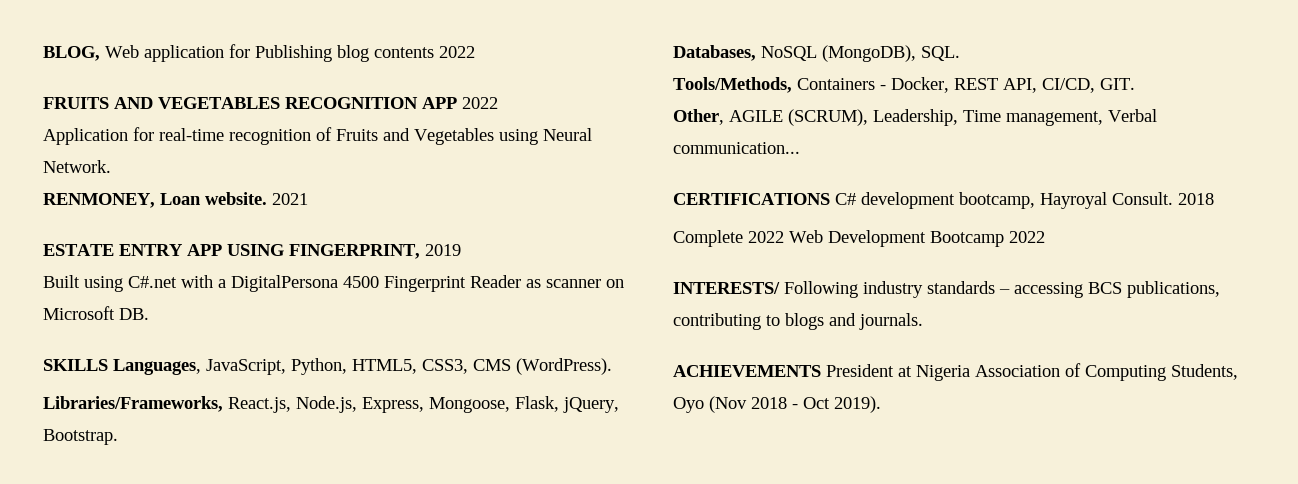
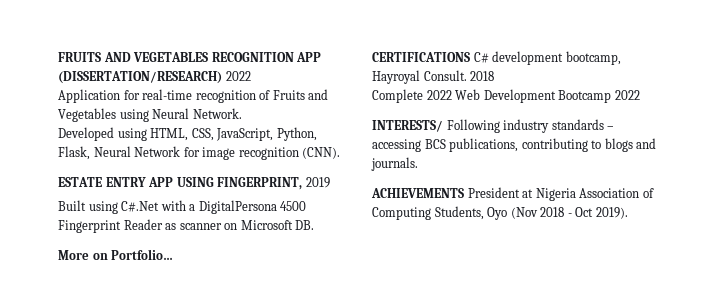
- BLOG, Web application for Publishing blog contents 2022
- FRUITS AND VEGETABLES RECOGNITION APP 2022
+ FRUITS AND VEGETABLES RECOGNITION APP (DISSERTATION/RESEARCH) 2022
- RENMONEY, Loan website. 2021
+ Developed using HTML, CSS, JavaScript, Python, Flask, Neural Network for image recognition (CNN).
- Built using C#.net with a DigitalPersona 4500 Fingerprint Reader as scanner on Microsoft DB.
+ Built using C#.Net with a DigitalPersona 4500 Fingerprint Reader as scanner on Microsoft DB.
- SKILLS Languages, JavaScript, Python, HTML5, CSS3, CMS (WordPress).
- Libraries/Frameworks, React.js, Node.js, Express, Mongoose, Flask, jQuery, Bootstrap.
- Databases, NoSQL (MongoDB), SQL.
- Tools/Methods, Containers - Docker, REST API, CI/CD, GIT.
- Other, AGILE (SCRUM), Leadership, Time management, Verbal communication...
+ More on Portfolio…

